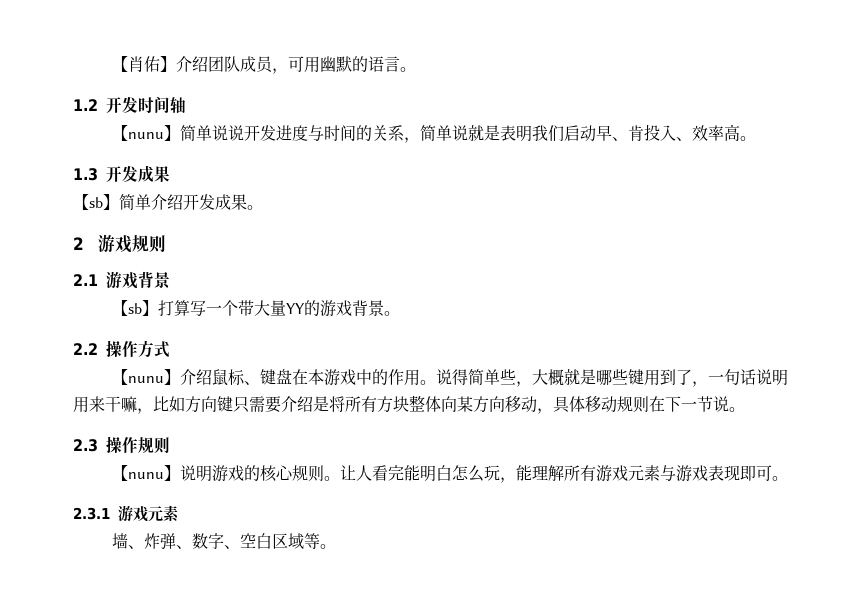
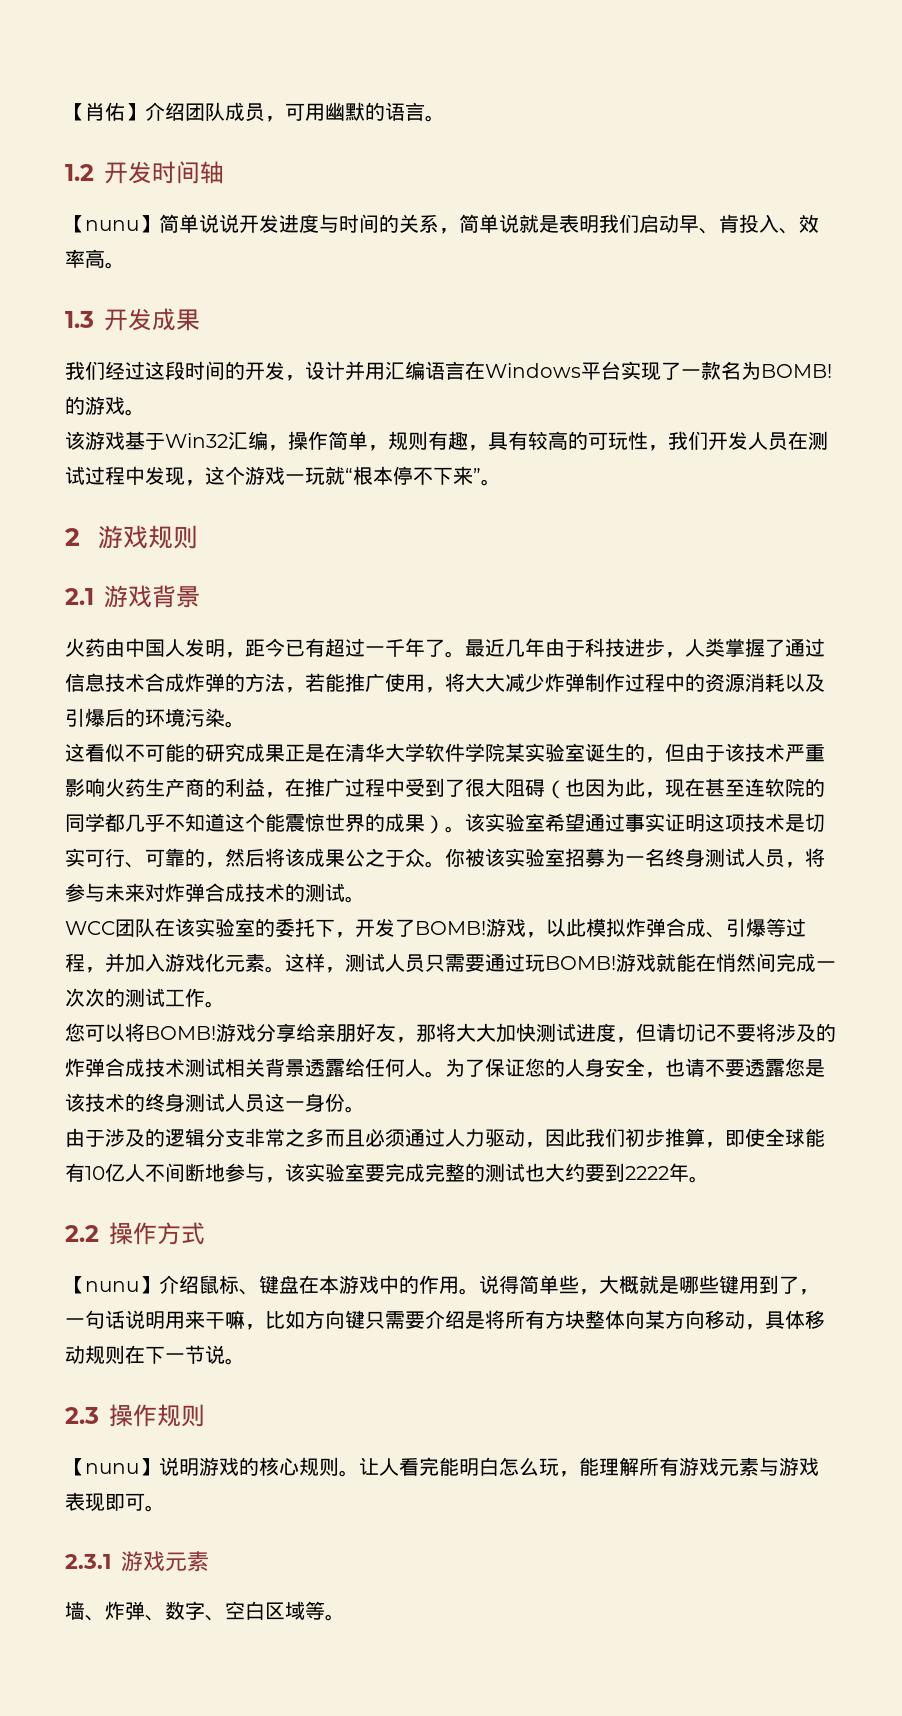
- 【sb】简单介绍开发成果。
+ 我们经过这段时间的开发，设计并用汇编语言在Windows平台实现了一款名为BOMB!的游戏。
+ 该游戏基于Win32汇编，操作简单，规则有趣，具有较高的可玩性，我们开发人员在测试过程中发现，这个游戏一玩就“根本停不下来”。
- 【sb】打算写一个带大量YY的游戏背景。
+ 火药由中国人发明，距今已有超过一千年了。最近几年由于科技进步，人类掌握了通过信息技术合成炸弹的方法，若能推广使用，将大大减少炸弹制作过程中的资源消耗以及引爆后的环境污染。
+ 这看似不可能的研究成果正是在清华大学软件学院某实验室诞生的，但由于该技术严重影响火药生产商的利益，在推广过程中受到了很大阻碍（也因为此，现在甚至连软院的同学都几乎不知道这个能震惊世界的成果）。该实验室希望通过事实证明这项技术是切实可行、可靠的，然后将该成果公之于众。你被该实验室招募为一名终身测试人员，将参与未来对炸弹合成技术的测试。
+ WCC团队在该实验室的委托下，开发了BOMB!游戏，以此模拟炸弹合成、引爆等过程，并加入游戏化元素。这样，测试人员只需要通过玩BOMB!游戏就能在悄然间完成一次次的测试工作。
+ 您可以将BOMB!游戏分享给亲朋好友，那将大大加快测试进度，但请切记不要将涉及的炸弹合成技术测试相关背景透露给任何人。为了保证您的人身安全，也请不要透露您是该技术的终身测试人员这一身份。
+ 由于涉及的逻辑分支非常之多而且必须通过人力驱动，因此我们初步推算，即使全球能有10亿人不间断地参与，该实验室要完成完整的测试也大约要到2222年。

